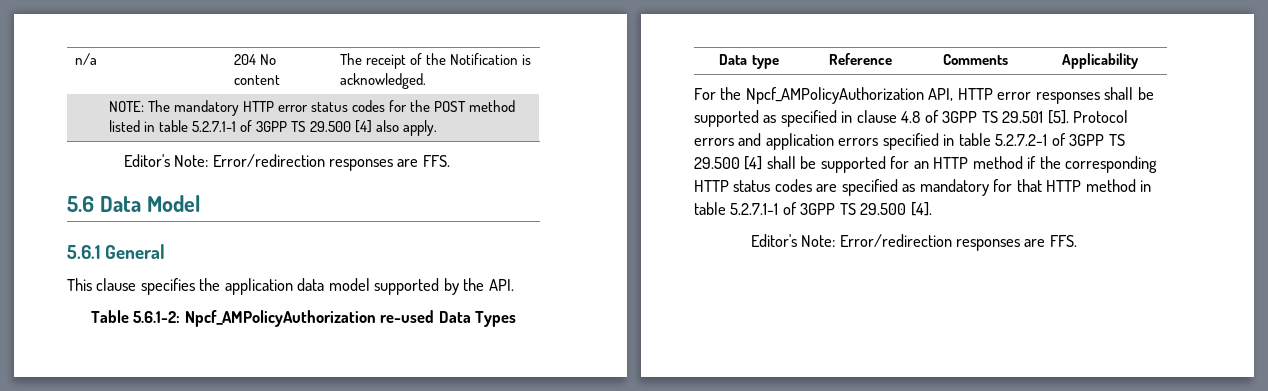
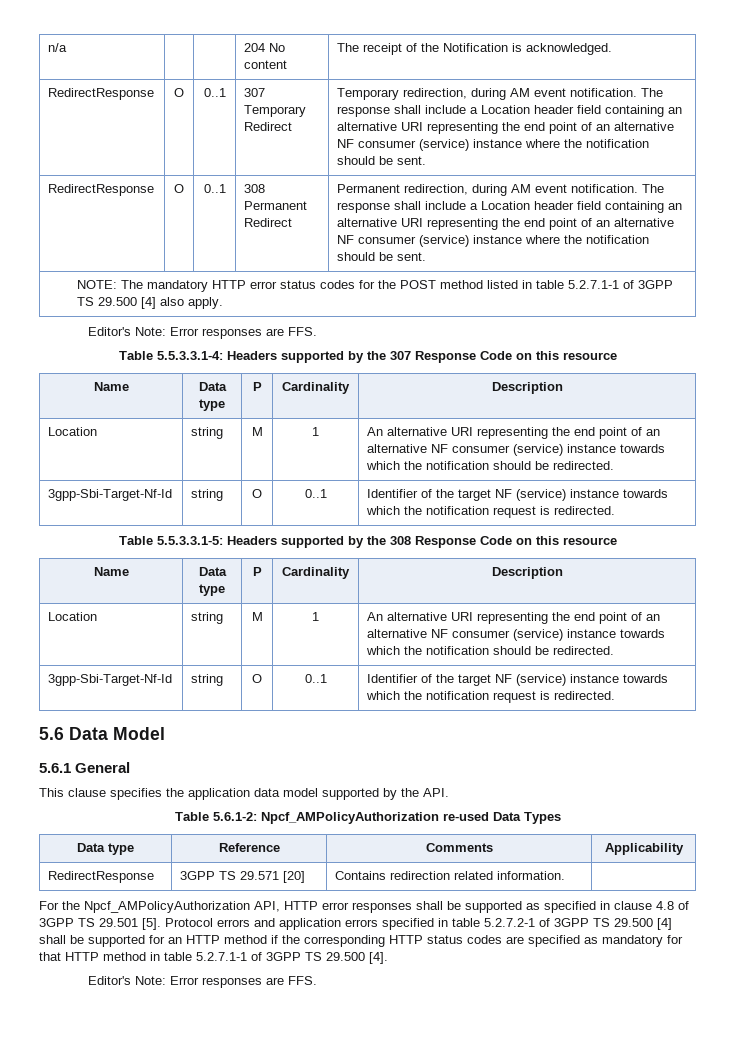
+ RedirectResponse | O | 0..1 | 307 Temporary Redirect | Temporary redirection, during AM event notification. The response shall include a Location header field containing an alternative URI representing the end point of an alternative NF consumer (service) instance where the notification should be sent.
+ RedirectResponse | O | 0..1 | 308 Permanent Redirect | Permanent redirection, during AM event notification. The response shall include a Location header field containing an alternative URI representing the end point of an alternative NF consumer (service) instance where the notification should be sent.
  NOTE: The mandatory HTTP error status codes for the POST method listed in table 5.2.7.1-1 of 3GPP TS 29.500 [4] also apply.
- Editor's Note: Error/redirection responses are FFS.
+ Editor's Note: Error responses are FFS.
+ Table 5.5.3.3.1-4: Headers supported by the 307 Response Code on this resource
+ Name | Data type | P | Cardinality | Description
+ Location | string | M | 1 | An alternative URI representing the end point of an alternative NF consumer (service) instance towards which the notification should be redirected.
+ 3gpp-Sbi-Target-Nf-Id | string | O | 0..1 | Identifier of the target NF (service) instance towards which the notification request is redirected.
+ Table 5.5.3.3.1-5: Headers supported by the 308 Response Code on this resource
+ Name | Data type | P | Cardinality | Description
+ Location | string | M | 1 | An alternative URI representing the end point of an alternative NF consumer (service) instance towards which the notification should be redirected.
+ 3gpp-Sbi-Target-Nf-Id | string | O | 0..1 | Identifier of the target NF (service) instance towards which the notification request is redirected.
+ RedirectResponse | 3GPP TS 29.571 [20] | Contains redirection related information. |
  Protocol errors and application errors specified in table 5.2.7.2-1 of 3GPP TS 29.500 [4] shall be supported for an HTTP method if the corresponding HTTP status codes are specified as mandatory for that HTTP method in table 5.2.7.1-1 of 3GPP TS 29.500 [4].
- Editor's Note: Error/redirection responses are FFS.
+ Editor's Note: Error responses are FFS.

